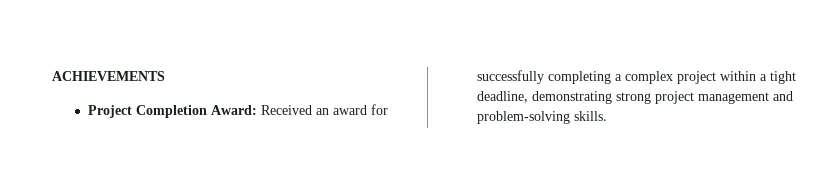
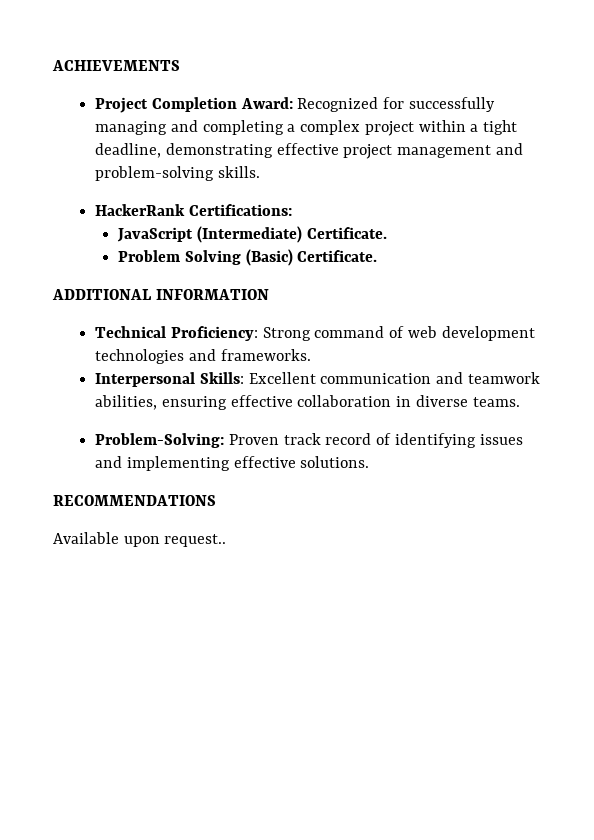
- Project Completion Award: Received an award for successfully completing a complex project within a tight deadline, demonstrating strong project management and problem-solving skills.
+ Project Completion Award: Recognized for successfully managing and completing a complex project within a tight deadline, demonstrating effective project management and problem-solving skills.
+ HackerRank Certifications:
+ JavaScript (Intermediate) Certificate.
+ Problem Solving (Basic) Certificate.
+ ADDITIONAL INFORMATION
+ Technical Proficiency: Strong command of web development technologies and frameworks.
+ Interpersonal Skills: Excellent communication and teamwork abilities, ensuring effective collaboration in diverse teams.
+ Problem-Solving: Proven track record of identifying issues and implementing effective solutions.
+ RECOMMENDATIONS
+ Available upon request..

